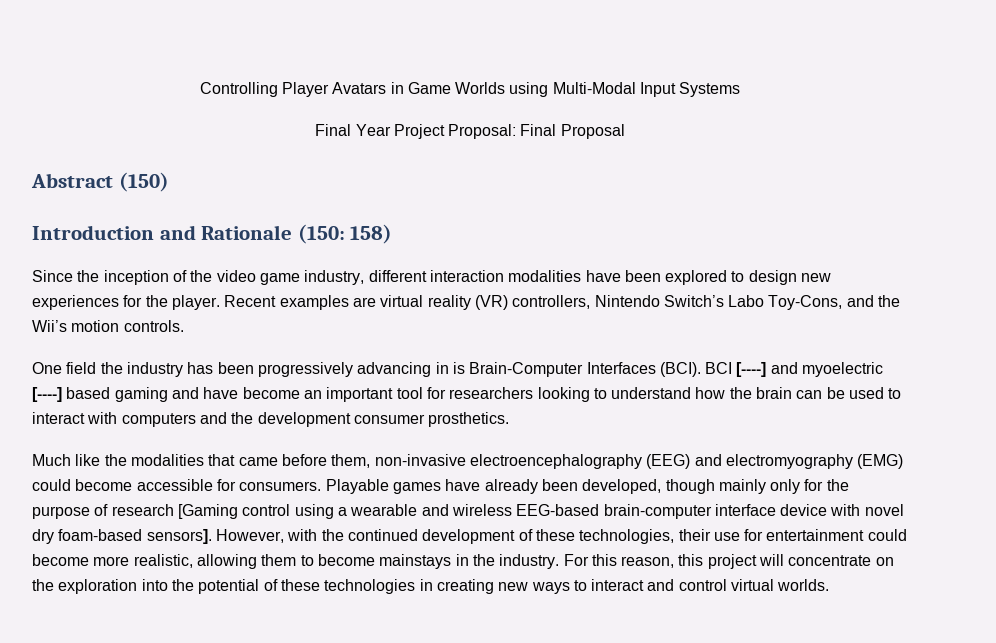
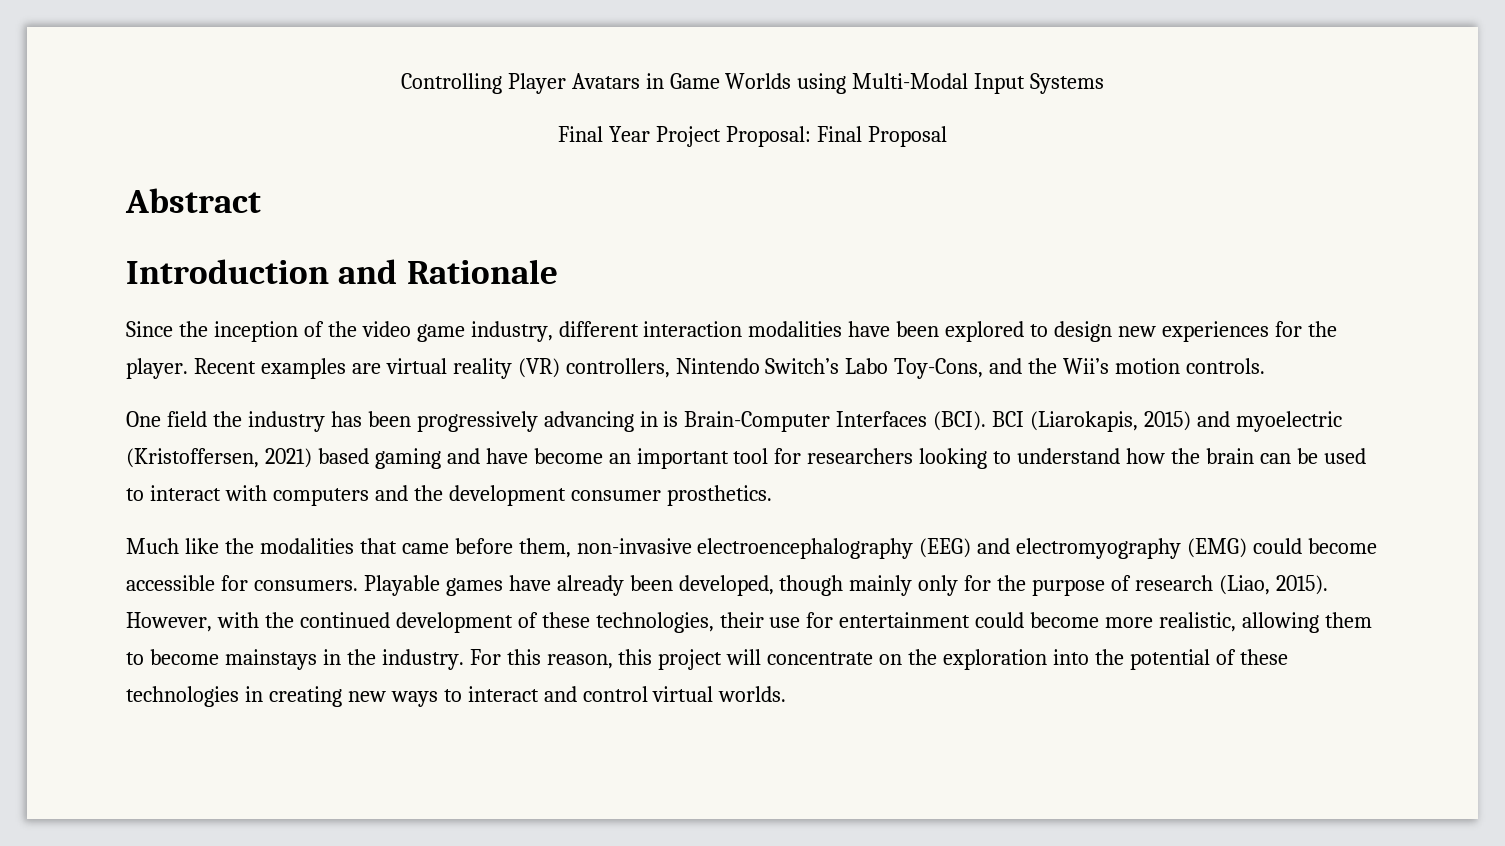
- Abstract (150)
+ Abstract
- Introduction and Rationale (150: 158)
+ Introduction and Rationale
- BCI [----] and myoelectric [----] based gaming and have become an important tool for researchers looking to understand how the brain can be used to interact with computers and the development consumer prosthetics.
+ BCI (Liarokapis, 2015) and myoelectric (Kristoffersen, 2021) based gaming and have become an important tool for researchers looking to understand how the brain can be used to interact with computers and the development consumer prosthetics.
- Playable games have already been developed, though mainly only for the purpose of research [Gaming control using a wearable and wireless EEG-based brain-computer interface device with novel dry foam-based sensors].
+ Playable games have already been developed, though mainly only for the purpose of research (Liao, 2015).

